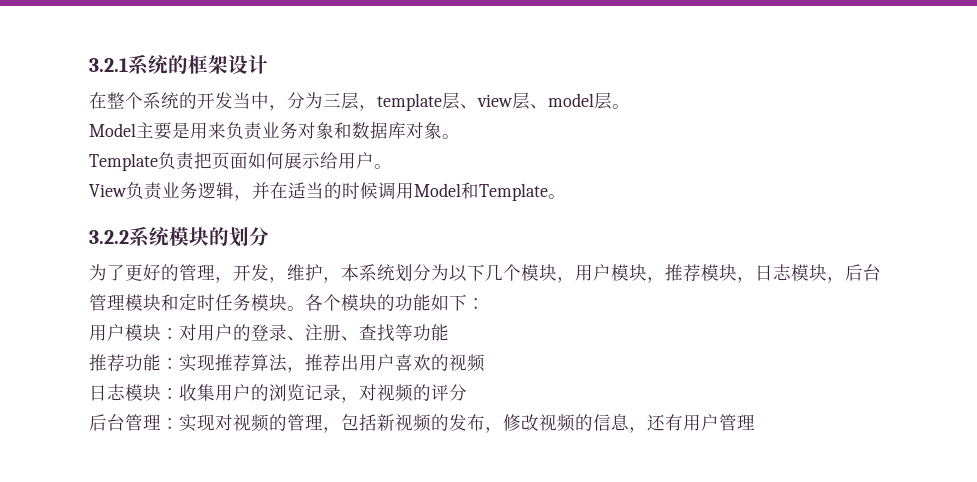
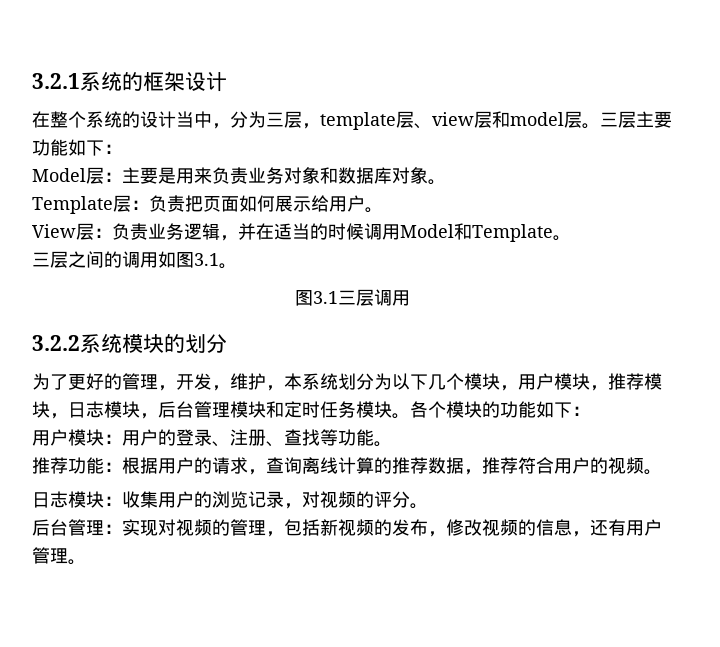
- 在整个系统的开发当中，分为三层，template层、view层、model层。
- Model主要是用来负责业务对象和数据库对象。
+ 在整个系统的设计当中，分为三层，template层、view层和model层。三层主要功能如下：
+ Model层：主要是用来负责业务对象和数据库对象。
- Template负责把页面如何展示给用户。
+ Template层：负责把页面如何展示给用户。
- View负责业务逻辑，并在适当的时候调用Model和Template。
+ View层：负责业务逻辑，并在适当的时候调用Model和Template。
+ 三层之间的调用如图3.1。
+ 图3.1三层调用
- 用户模块：对用户的登录、注册、查找等功能
+ 用户模块：用户的登录、注册、查找等功能。
- 推荐功能：实现推荐算法，推荐出用户喜欢的视频
+ 推荐功能：根据用户的请求，查询离线计算的推荐数据，推荐符合用户的视频。
- 日志模块：收集用户的浏览记录，对视频的评分
+ 日志模块：收集用户的浏览记录，对视频的评分。
- 后台管理：实现对视频的管理，包括新视频的发布，修改视频的信息，还有用户管理
+ 后台管理：实现对视频的管理，包括新视频的发布，修改视频的信息，还有用户管理。

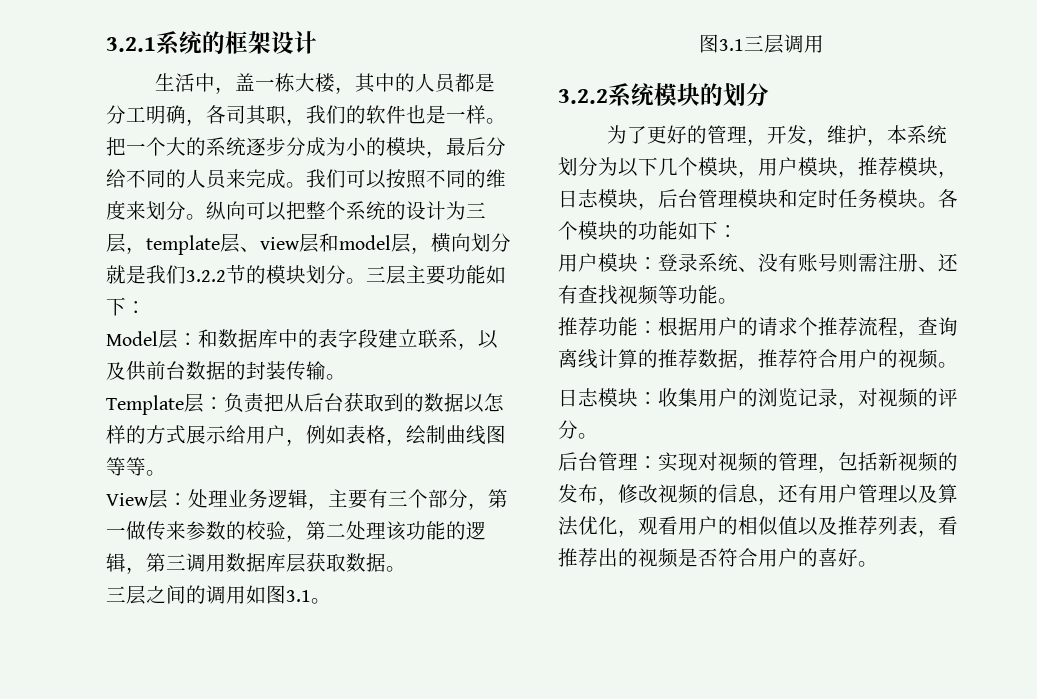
- 在整个系统的设计当中，分为三层，template层、view层和model层。
+ 生活中，盖一栋大楼，其中的人员都是分工明确，各司其职，我们的软件也是一样。把一个大的系统逐步分成为小的模块，最后分给不同的人员来完成。我们可以按照不同的维度来划分。纵向可以把整个系统的设计为三层，template层、view层和model层，横向划分就是我们3.2.2节的模块划分。
- Model层：主要是用来负责业务对象和数据库对象。
- Template层：负责把页面如何展示给用户。
+ Model层：和数据库中的表字段建立联系，以及供前台数据的封装传输。
+ Template层：负责把从后台获取到的数据以怎样的方式展示给用户，例如表格，绘制曲线图等等。
- View层：负责业务逻辑，并在适当的时候调用Model和Template。
+ View层：处理业务逻辑，主要有三个部分，第一做传来参数的校验，第二处理该功能的逻辑，第三调用数据库层获取数据。
- 用户模块：用户的登录、注册、查找等功能。
+ 用户模块：登录系统、没有账号则需注册、还有查找视频等功能。
- 推荐功能：根据用户的请求，查询离线计算的推荐数据，推荐符合用户的视频。
+ 推荐功能：根据用户的请求个推荐流程，查询离线计算的推荐数据，推荐符合用户的视频。
- 后台管理：实现对视频的管理，包括新视频的发布，修改视频的信息，还有用户管理。
+ 后台管理：实现对视频的管理，包括新视频的发布，修改视频的信息，还有用户管理以及算法优化，观看用户的相似值以及推荐列表，看推荐出的视频是否符合用户的喜好。

